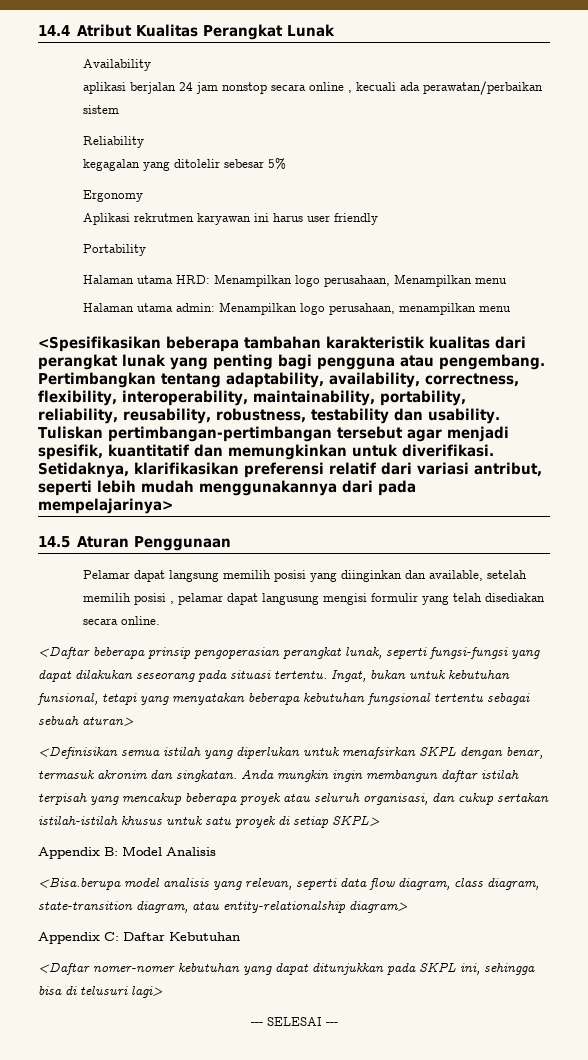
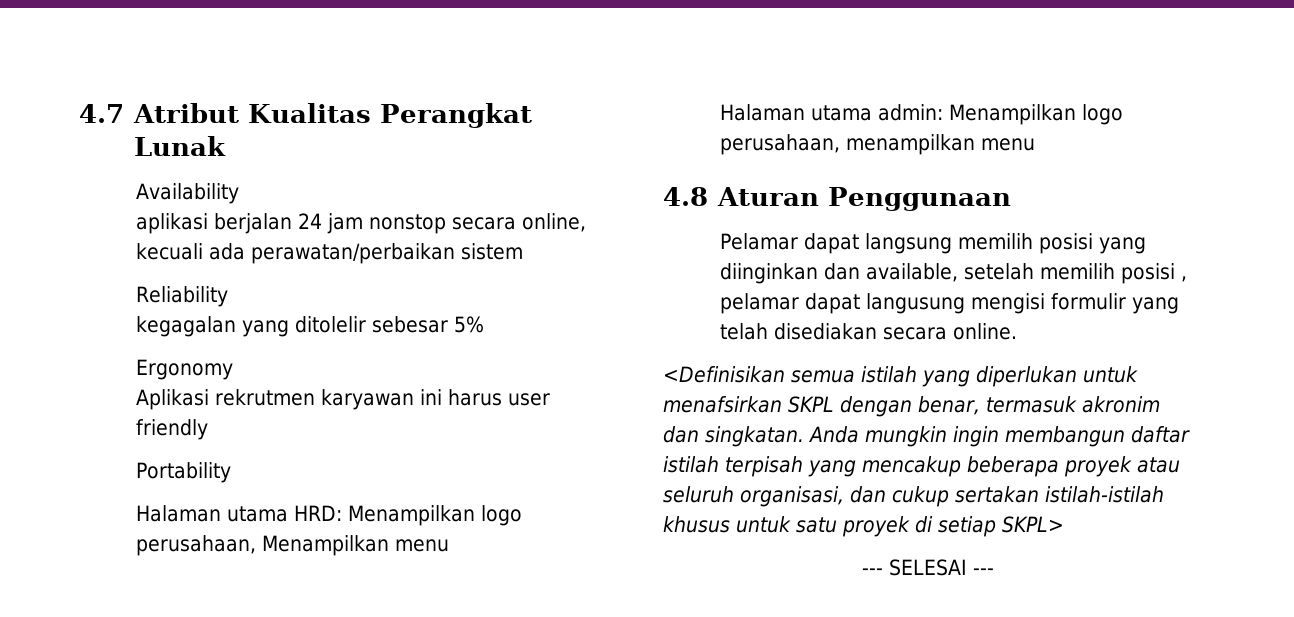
- 14.4 Atribut Kualitas Perangkat Lunak
+ 4.7 Atribut Kualitas Perangkat Lunak
- aplikasi berjalan 24 jam nonstop secara online , kecuali ada perawatan/perbaikan sistem
+ aplikasi berjalan 24 jam nonstop secara online, kecuali ada perawatan/perbaikan sistem
- <Spesifikasikan beberapa tambahan karakteristik kualitas dari perangkat lunak yang penting bagi pengguna atau pengembang. Pertimbangkan tentang adaptability, availability, correctness, flexibility, interoperability, maintainability, portability, reliability, reusability, robustness, testability dan usability. Tuliskan pertimbangan-pertimbangan tersebut agar menjadi spesifik, kuantitatif dan memungkinkan untuk diverifikasi. Setidaknya, klarifikasikan preferensi relatif dari variasi antribut, seperti lebih mudah menggunakannya dari pada mempelajarinya>
- 14.5 Aturan Penggunaan
+ 4.8 Aturan Penggunaan
- <Daftar beberapa prinsip pengoperasian perangkat lunak, seperti fungsi-fungsi yang dapat dilakukan seseorang pada situasi tertentu. Ingat, bukan untuk kebutuhan funsional, tetapi yang menyatakan beberapa kebutuhan fungsional tertentu sebagai sebuah aturan>
- Appendix B: Model Analisis
- <Bisa.berupa model analisis yang relevan, seperti data flow diagram, class diagram, state-transition diagram, atau entity-relationalship diagram>
- Appendix C: Daftar Kebutuhan
- <Daftar nomer-nomer kebutuhan yang dapat ditunjukkan pada SKPL ini, sehingga bisa di telusuri lagi>

